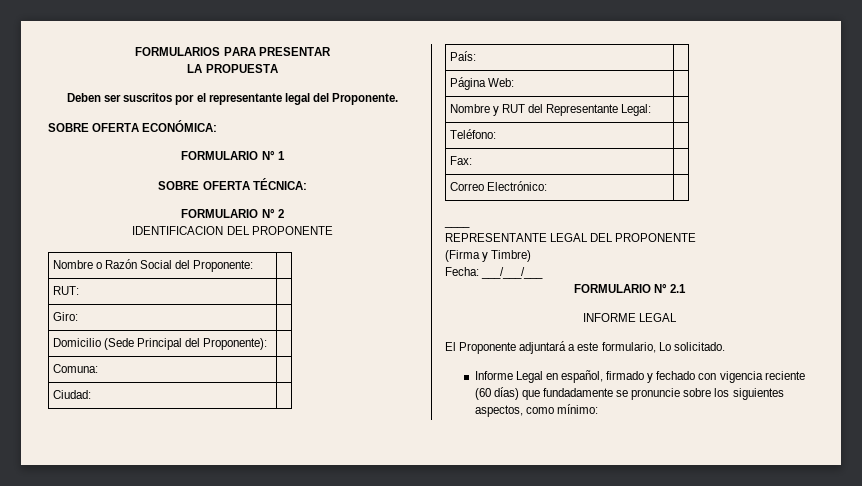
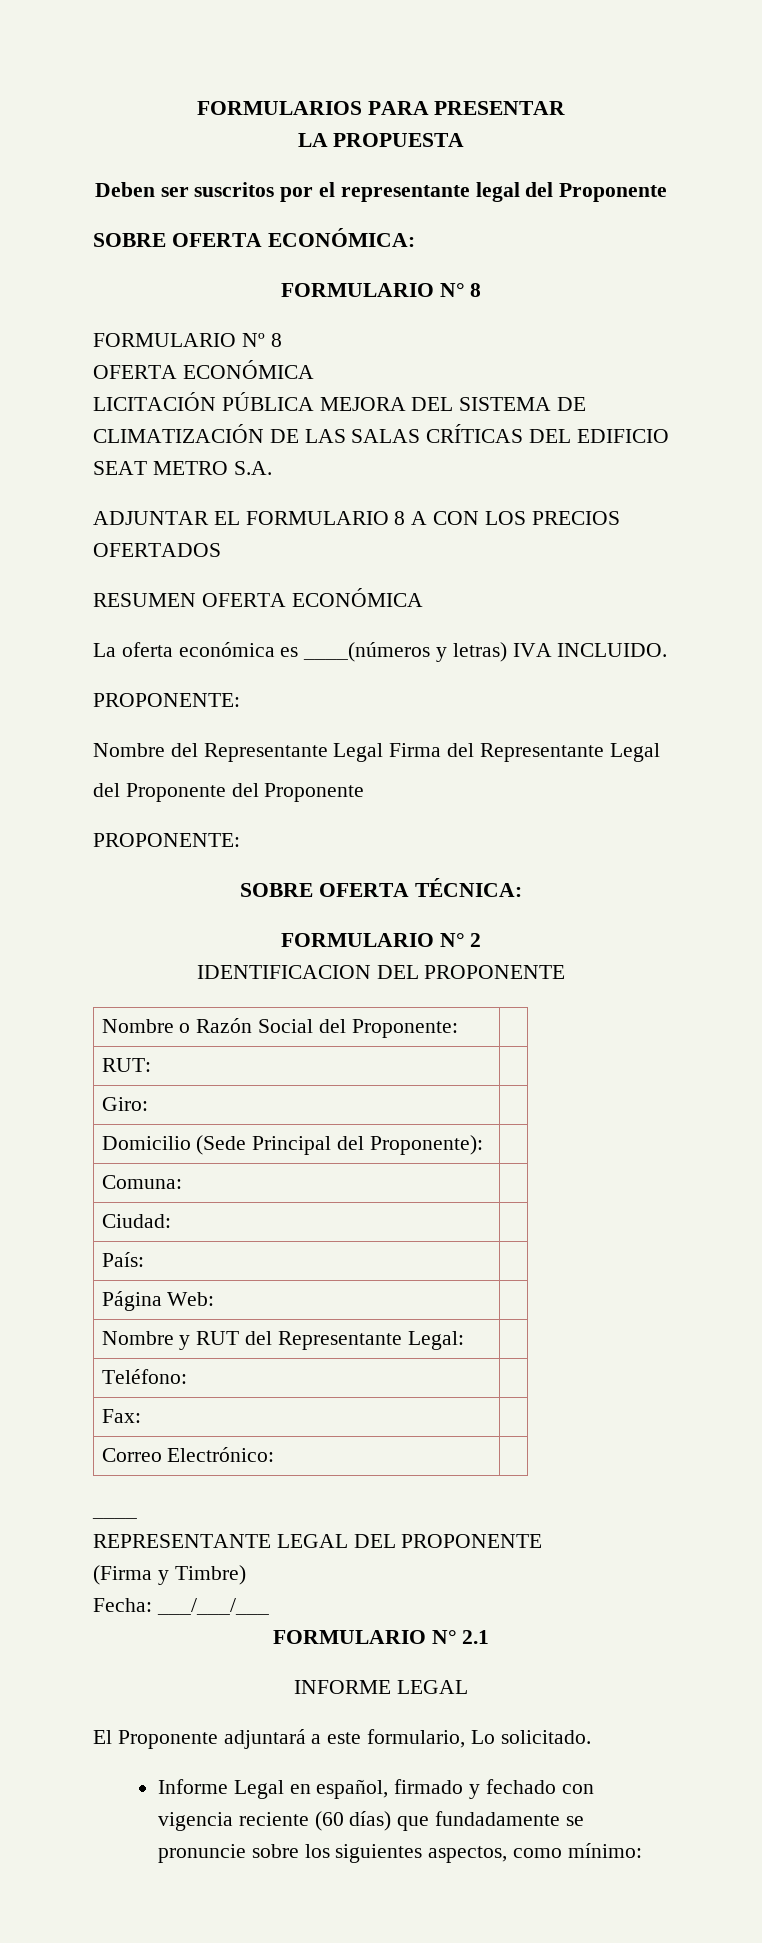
- Deben ser suscritos por el representante legal del Proponente.
+ Deben ser suscritos por el representante legal del Proponente
  SOBRE OFERTA ECONÓMICA:
- FORMULARIO N° 1
+ FORMULARIO N° 8
+ FORMULARIO Nº 8
+ OFERTA ECONÓMICA
+ LICITACIÓN PÚBLICA MEJORA DEL SISTEMA DE CLIMATIZACIÓN DE LAS SALAS CRÍTICAS DEL EDIFICIO SEAT METRO S.A.
+ ADJUNTAR EL FORMULARIO 8 A CON LOS PRECIOS OFERTADOS
+ RESUMEN OFERTA ECONÓMICA
+ La oferta económica es ____(números y letras) IVA INCLUIDO.
+ PROPONENTE:
+ Nombre del Representante Legal Firma del Representante Legal
+ del Proponente del Proponente
+ PROPONENTE:

